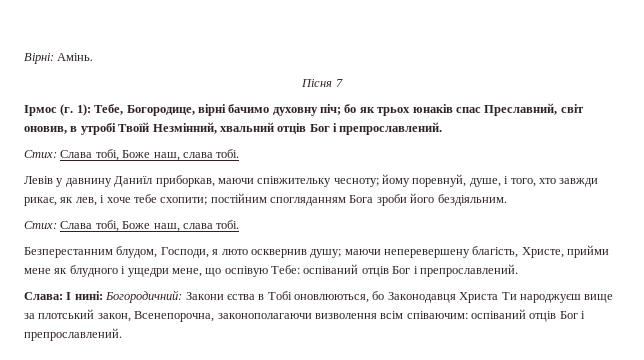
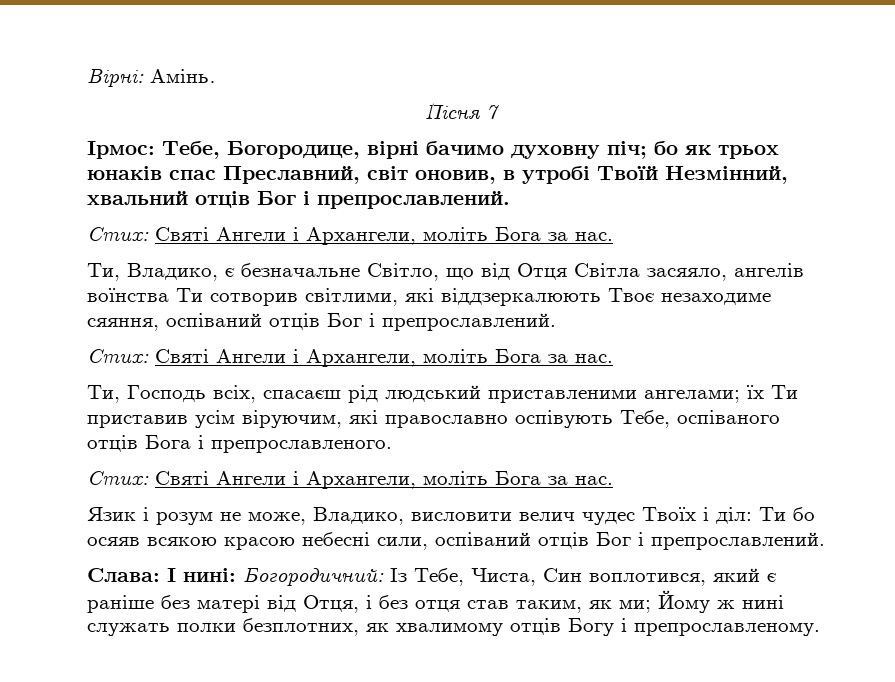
- Ірмос (г. 1): Тебе, Богородице, вірні бачимо духовну піч; бо як трьох юнаків спас Преславний, світ оновив, в утробі Твоїй Незмінний, хвальний отців Бог і препрославлений.
- Стих: Слава тобі, Боже наш, слава тобі.
- Левів у давнину Даниїл приборкав, маючи співжительку чесноту; йому поревнуй, душе, і того, хто завжди рикає, як лев, і хоче тебе схопити; постійним спогляданням Бога зроби його бездіяльним.
- Стих: Слава тобі, Боже наш, слава тобі.
- Безперестанним блудом, Господи, я люто осквернив душу; маючи неперевершену благість, Христе, прийми мене як блудного і ущедри мене, що оспівую Тебе: оспіваний отців Бог і препрославлений.
+ Ірмос: Тебе, Богородице, вірні бачимо духовну піч; бо як трьох юнаків спас Преславний, світ оновив, в утробі Твоїй Незмінний, хвальний отців Бог і препрославлений.
+ Стих: Святі Ангели і Архангели, моліть Бога за нас.
+ Ти, Владико, є безначальне Світло, що від Отця Світла засяяло, ангелів воїнства Ти сотворив світлими, які віддзеркалюють Твоє незаходиме сяяння, оспіваний отців Бог і препрославлений.
+ Стих: Святі Ангели і Архангели, моліть Бога за нас.
+ Ти, Господь всіх, спасаєш рід людський приставленими ангелами; їх Ти приставив усім віруючим, які православно оспівують Тебе, оспіваного отців Бога і препрославленого.
+ Стих: Святі Ангели і Архангели, моліть Бога за нас.
+ Язик і розум не може, Владико, висловити велич чудес Твоїх і діл: Ти бо осяяв всякою красою небесні сили, оспіваний отців Бог і препрославлений.
- Слава: І нині: Богородичний: Закони єства в Тобі оновлюються, бо Законодавця Христа Ти народжуєш вище за плотський закон, Всенепорочна, законополагаючи визволення всім співаючим: оспіваний отців Бог і препрославлений.
+ Слава: І нині: Богородичний: Із Тебе, Чиста, Син воплотився, який є раніше без матері від Отця, і без отця став таким, як ми; Йому ж нині служать полки безплотних, як хвалимому отців Богу і препрославленому.

